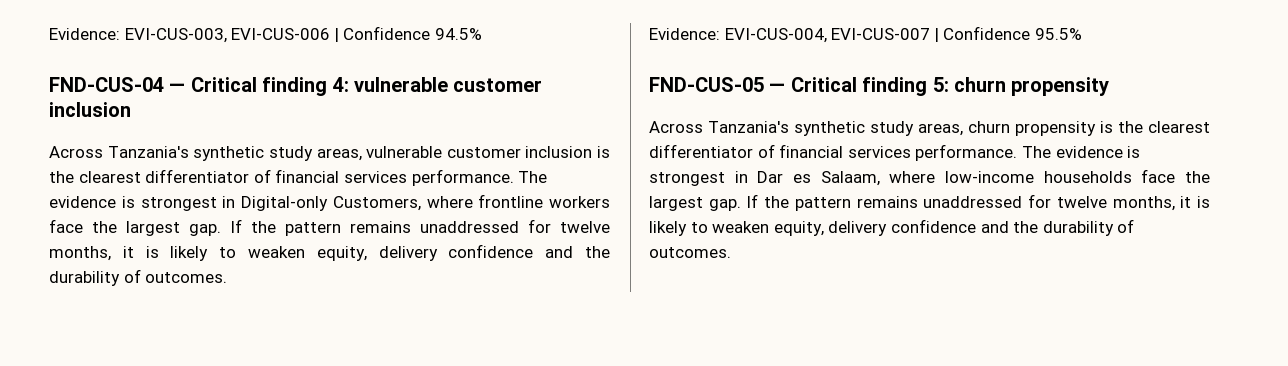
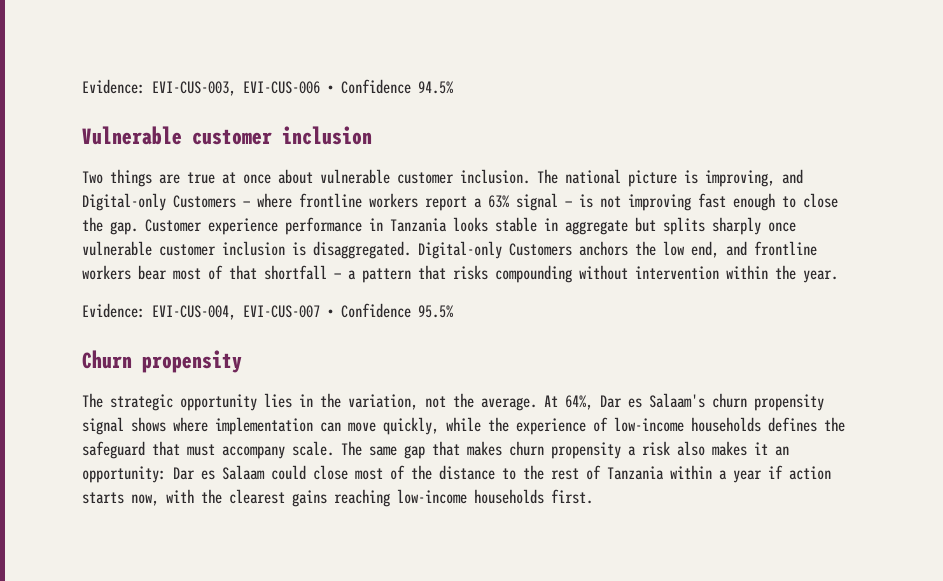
- Evidence: EVI-CUS-003, EVI-CUS-006 | Confidence 94.5%
+ Evidence: EVI-CUS-003, EVI-CUS-006 • Confidence 94.5%
- FND-CUS-04 — Critical finding 4: vulnerable customer inclusion
- Across Tanzania's synthetic study areas, vulnerable customer inclusion is the clearest differentiator of financial services performance. The evidence is strongest in Digital-only Customers, where frontline workers face the largest gap. If the pattern remains unaddressed for twelve months, it is likely to weaken equity, delivery confidence and the durability of outcomes.
+ Vulnerable customer inclusion
+ Two things are true at once about vulnerable customer inclusion. The national picture is improving, and Digital-only Customers — where frontline workers report a 63% signal — is not improving fast enough to close the gap. Customer experience performance in Tanzania looks stable in aggregate but splits sharply once vulnerable customer inclusion is disaggregated. Digital-only Customers anchors the low end, and frontline workers bear most of that shortfall — a pattern that risks compounding without intervention within the year.
- Evidence: EVI-CUS-004, EVI-CUS-007 | Confidence 95.5%
+ Evidence: EVI-CUS-004, EVI-CUS-007 • Confidence 95.5%
- FND-CUS-05 — Critical finding 5: churn propensity
- Across Tanzania's synthetic study areas, churn propensity is the clearest differentiator of financial services performance. The evidence is strongest in Dar es Salaam, where low-income households face the largest gap. If the pattern remains unaddressed for twelve months, it is likely to weaken equity, delivery confidence and the durability of outcomes.
+ Churn propensity
+ The strategic opportunity lies in the variation, not the average. At 64%, Dar es Salaam's churn propensity signal shows where implementation can move quickly, while the experience of low-income households defines the safeguard that must accompany scale. The same gap that makes churn propensity a risk also makes it an opportunity: Dar es Salaam could close most of the distance to the rest of Tanzania within a year if action starts now, with the clearest gains reaching low-income households first.

